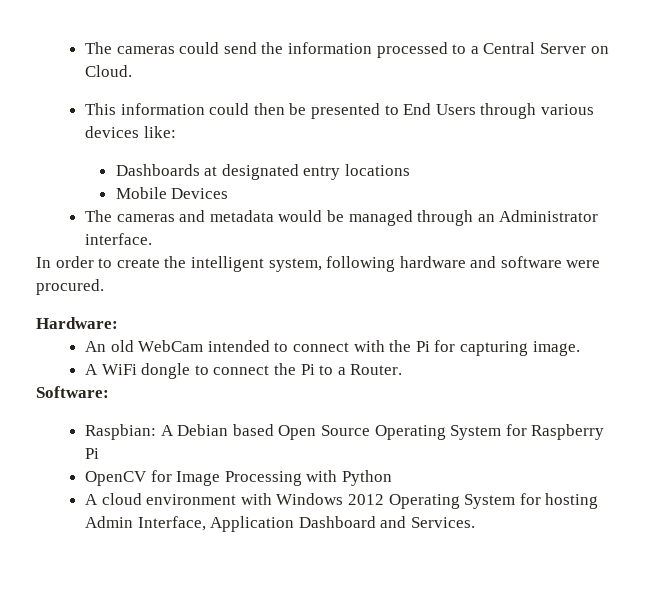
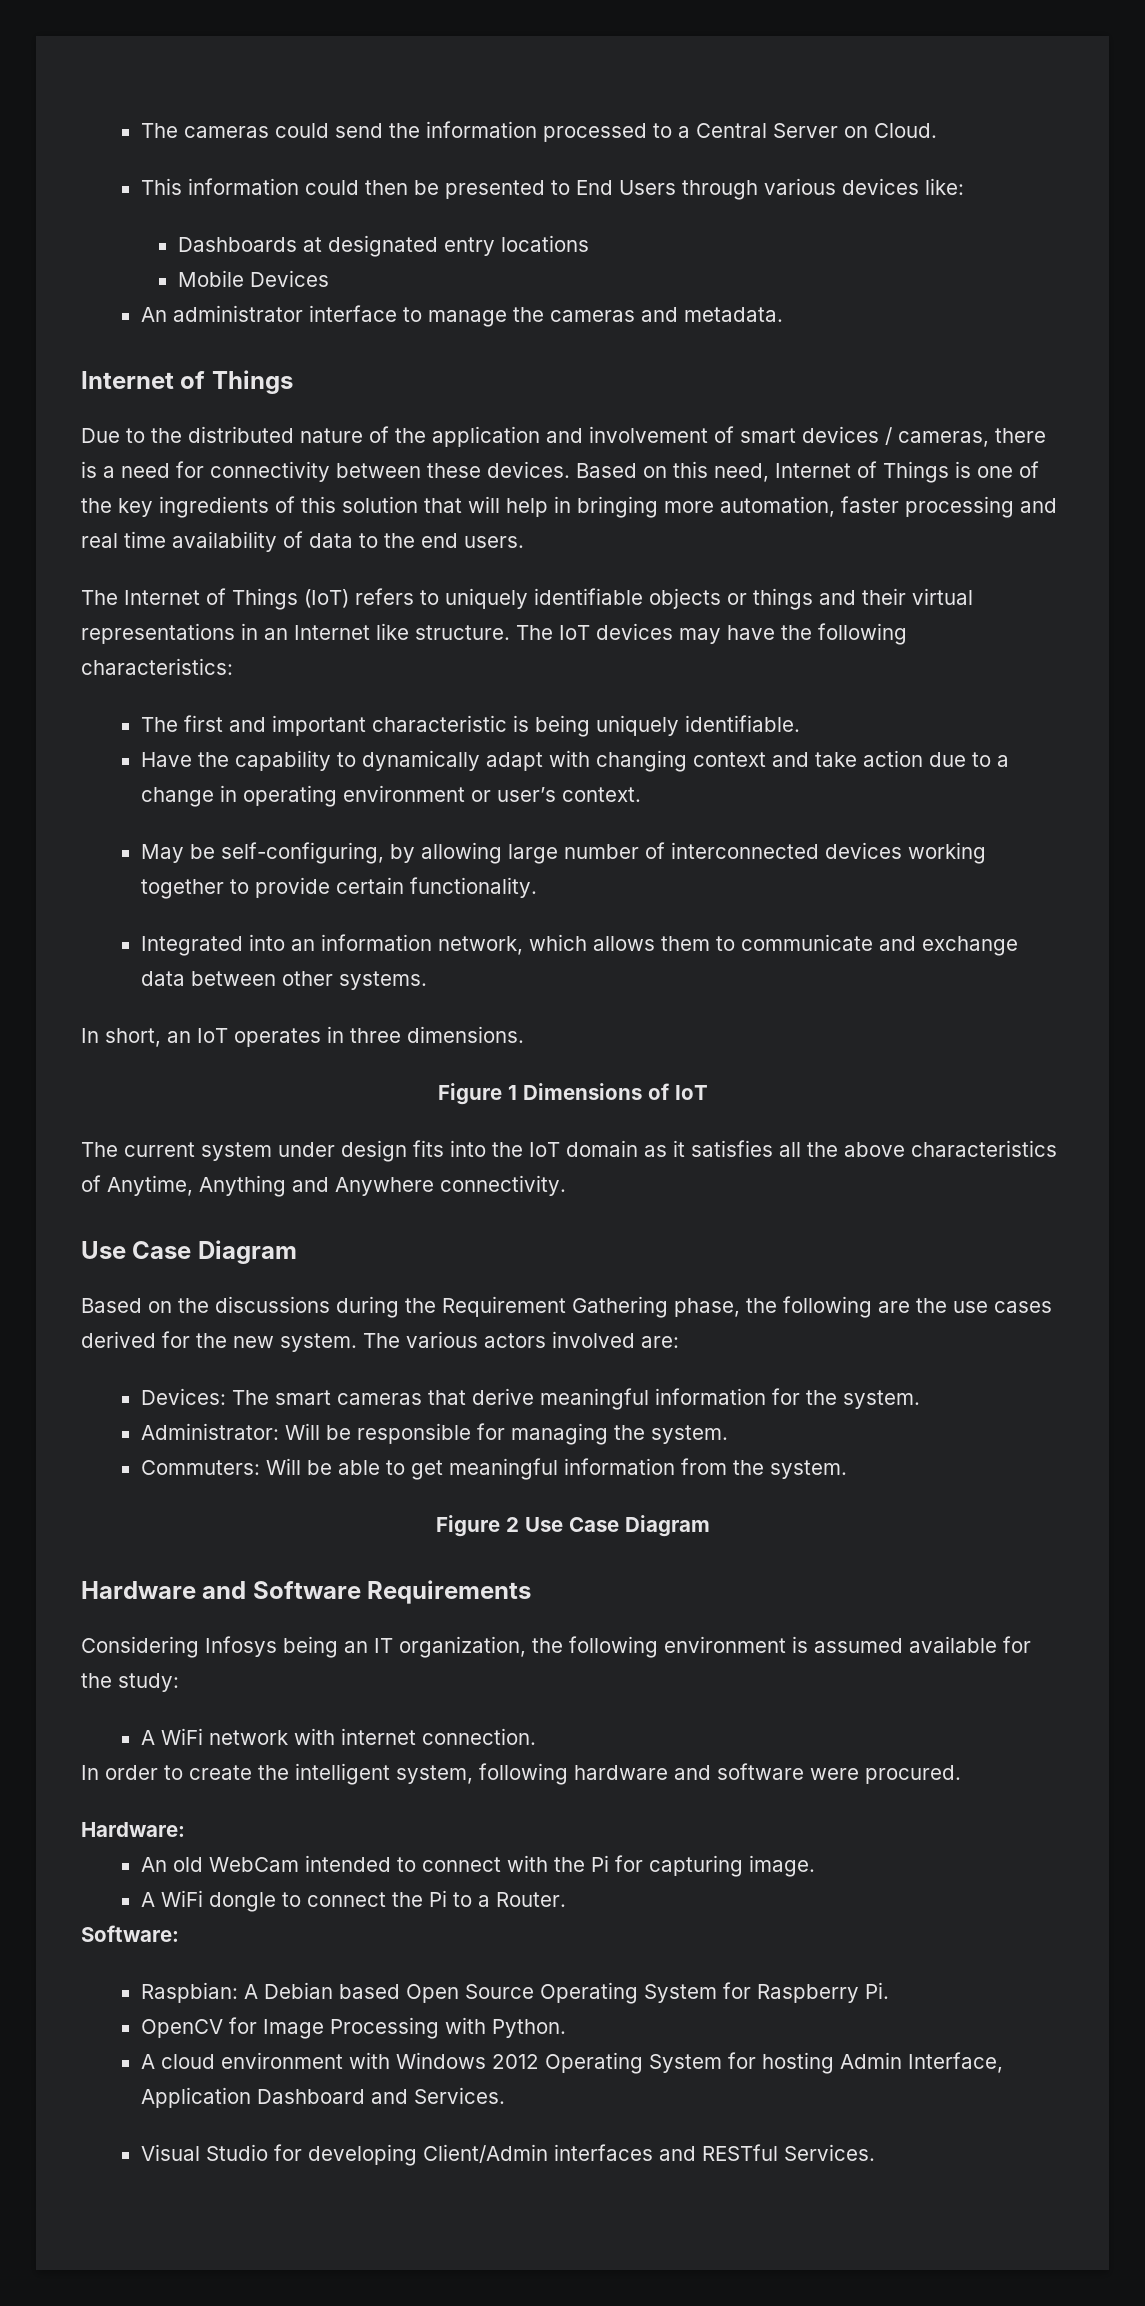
- The cameras and metadata would be managed through an Administrator interface.
+ An administrator interface to manage the cameras and metadata.
+ Internet of Things
+ Due to the distributed nature of the application and involvement of smart devices / cameras, there is a need for connectivity between these devices. Based on this need, Internet of Things is one of the key ingredients of this solution that will help in bringing more automation, faster processing and real time availability of data to the end users.
+ The Internet of Things (IoT) refers to uniquely identifiable objects or things and their virtual representations in an Internet like structure. The IoT devices may have the following characteristics:
+ The first and important characteristic is being uniquely identifiable.
+ Have the capability to dynamically adapt with changing context and take action due to a change in operating environment or user’s context.
+ May be self-configuring, by allowing large number of interconnected devices working together to provide certain functionality.
+ Integrated into an information network, which allows them to communicate and exchange data between other systems.
+ In short, an IoT operates in three dimensions.
+ Figure 1 Dimensions of IoT
+ The current system under design fits into the IoT domain as it satisfies all the above characteristics of Anytime, Anything and Anywhere connectivity.
+ Use Case Diagram
+ Based on the discussions during the Requirement Gathering phase, the following are the use cases derived for the new system. The various actors involved are:
+ Devices: The smart cameras that derive meaningful information for the system.
+ Administrator: Will be responsible for managing the system.
+ Commuters: Will be able to get meaningful information from the system.
+ Figure 2 Use Case Diagram
+ Hardware and Software Requirements
+ Considering Infosys being an IT organization, the following environment is assumed available for the study:
+ A WiFi network with internet connection.
- Raspbian: A Debian based Open Source Operating System for Raspberry Pi
+ Raspbian: A Debian based Open Source Operating System for Raspberry Pi.
- OpenCV for Image Processing with Python
+ OpenCV for Image Processing with Python.
+ Visual Studio for developing Client/Admin interfaces and RESTful Services.

